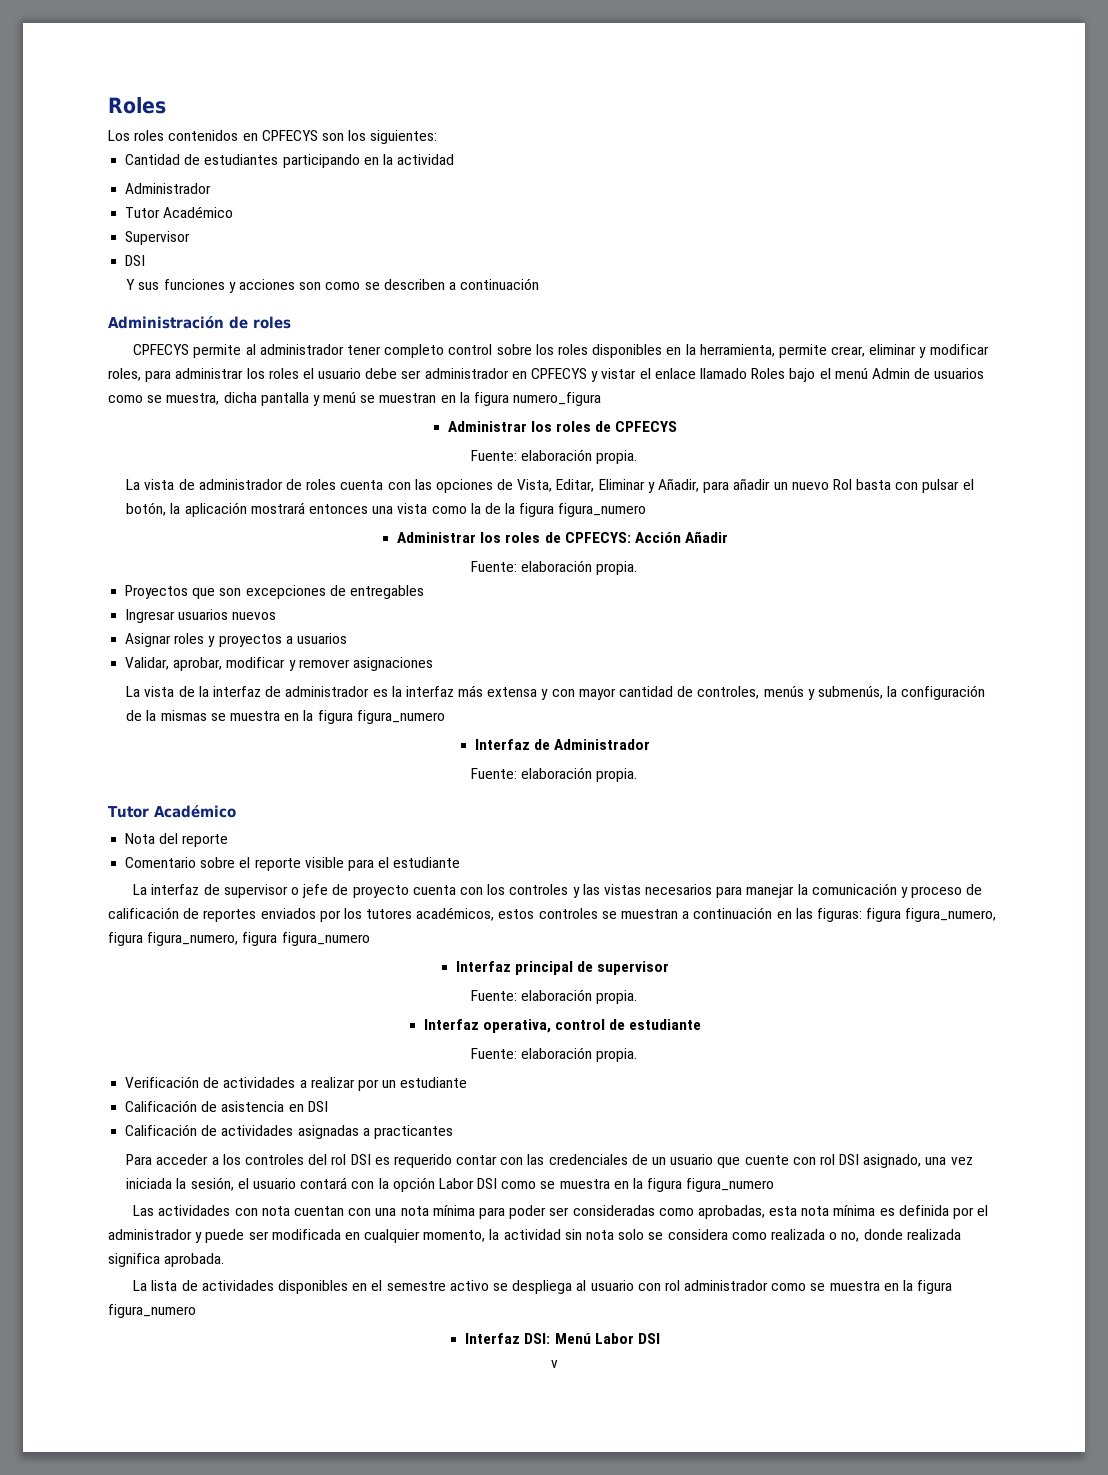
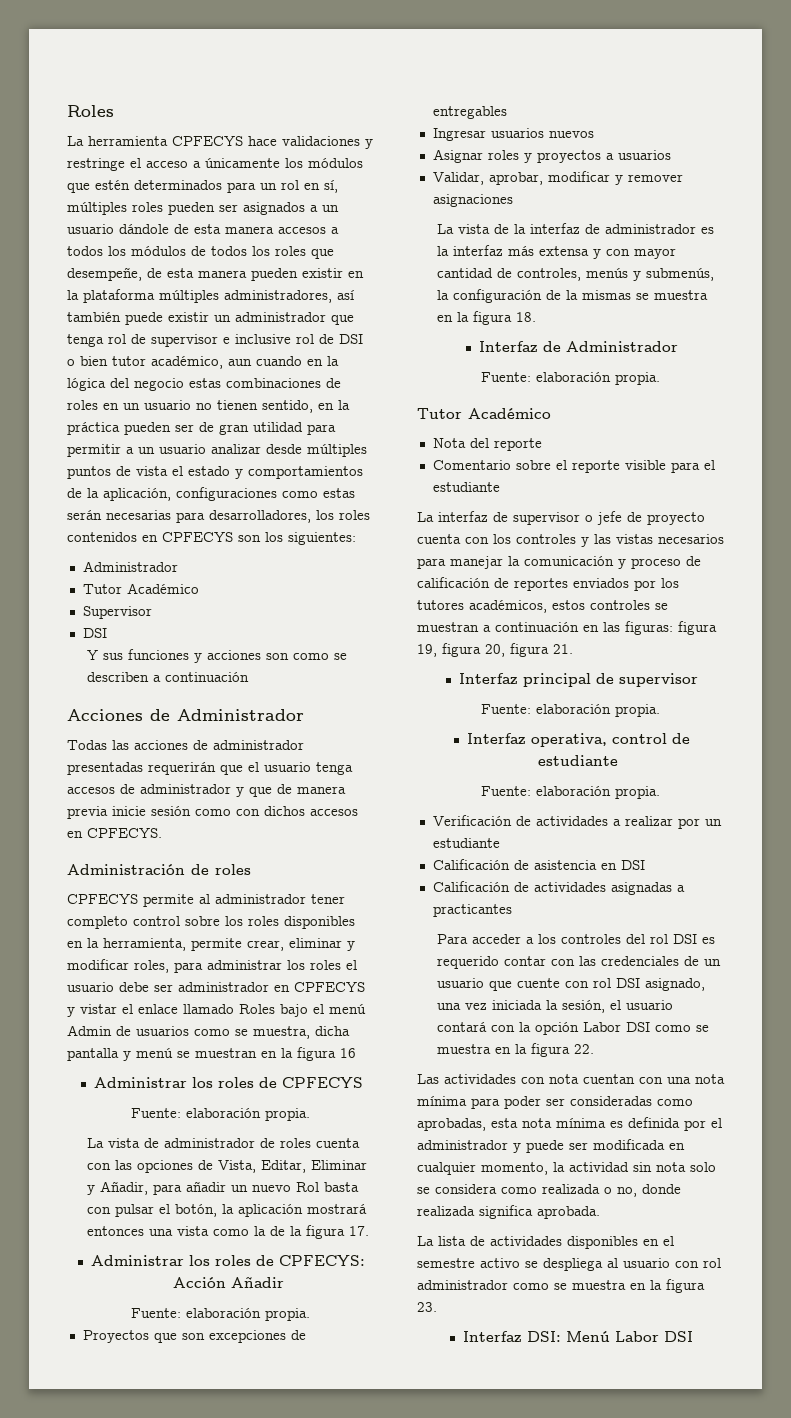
- Los roles contenidos en CPFECYS son los siguientes:
+ La herramienta CPFECYS hace validaciones y restringe el acceso a únicamente los módulos que estén determinados para un rol en sí, múltiples roles pueden ser asignados a un usuario dándole de esta manera accesos a todos los módulos de todos los roles que desempeñe, de esta manera pueden existir en la plataforma múltiples administradores, así también puede existir un administrador que tenga rol de supervisor e inclusive rol de DSI o bien tutor académico, aun cuando en la lógica del negocio estas combinaciones de roles en un usuario no tienen sentido, en la práctica pueden ser de gran utilidad para permitir a un usuario analizar desde múltiples puntos de vista el estado y comportamientos de la aplicación, configuraciones como estas serán necesarias para desarrolladores, los roles contenidos en CPFECYS son los siguientes:
- Cantidad de estudiantes participando en la actividad
+ Acciones de Administrador
+ Todas las acciones de administrador presentadas requerirán que el usuario tenga accesos de administrador y que de manera previa inicie sesión como con dichos accesos en CPFECYS.
- CPFECYS permite al administrador tener completo control sobre los roles disponibles en la herramienta, permite crear, eliminar y modificar roles, para administrar los roles el usuario debe ser administrador en CPFECYS y vistar el enlace llamado Roles bajo el menú Admin de usuarios como se muestra, dicha pantalla y menú se muestran en la figura numero_figura
+ CPFECYS permite al administrador tener completo control sobre los roles disponibles en la herramienta, permite crear, eliminar y modificar roles, para administrar los roles el usuario debe ser administrador en CPFECYS y vistar el enlace llamado Roles bajo el menú Admin de usuarios como se muestra, dicha pantalla y menú se muestran en la figura 16
- La vista de administrador de roles cuenta con las opciones de Vista, Editar, Eliminar y Añadir, para añadir un nuevo Rol basta con pulsar el botón, la aplicación mostrará entonces una vista como la de la figura figura_numero
+ La vista de administrador de roles cuenta con las opciones de Vista, Editar, Eliminar y Añadir, para añadir un nuevo Rol basta con pulsar el botón, la aplicación mostrará entonces una vista como la de la figura 17.
- La vista de la interfaz de administrador es la interfaz más extensa y con mayor cantidad de controles, menús y submenús, la configuración de la mismas se muestra en la figura figura_numero
+ La vista de la interfaz de administrador es la interfaz más extensa y con mayor cantidad de controles, menús y submenús, la configuración de la mismas se muestra en la figura 18.
- La interfaz de supervisor o jefe de proyecto cuenta con los controles y las vistas necesarios para manejar la comunicación y proceso de calificación de reportes enviados por los tutores académicos, estos controles se muestran a continuación en las figuras: figura figura_numero, figura figura_numero, figura figura_numero
+ La interfaz de supervisor o jefe de proyecto cuenta con los controles y las vistas necesarios para manejar la comunicación y proceso de calificación de reportes enviados por los tutores académicos, estos controles se muestran a continuación en las figuras: figura 19, figura 20, figura 21.
- Para acceder a los controles del rol DSI es requerido contar con las credenciales de un usuario que cuente con rol DSI asignado, una vez iniciada la sesión, el usuario contará con la opción Labor DSI como se muestra en la figura figura_numero
+ Para acceder a los controles del rol DSI es requerido contar con las credenciales de un usuario que cuente con rol DSI asignado, una vez iniciada la sesión, el usuario contará con la opción Labor DSI como se muestra en la figura 22.
- La lista de actividades disponibles en el semestre activo se despliega al usuario con rol administrador como se muestra en la figura figura_numero
+ La lista de actividades disponibles en el semestre activo se despliega al usuario con rol administrador como se muestra en la figura 23.
- v

